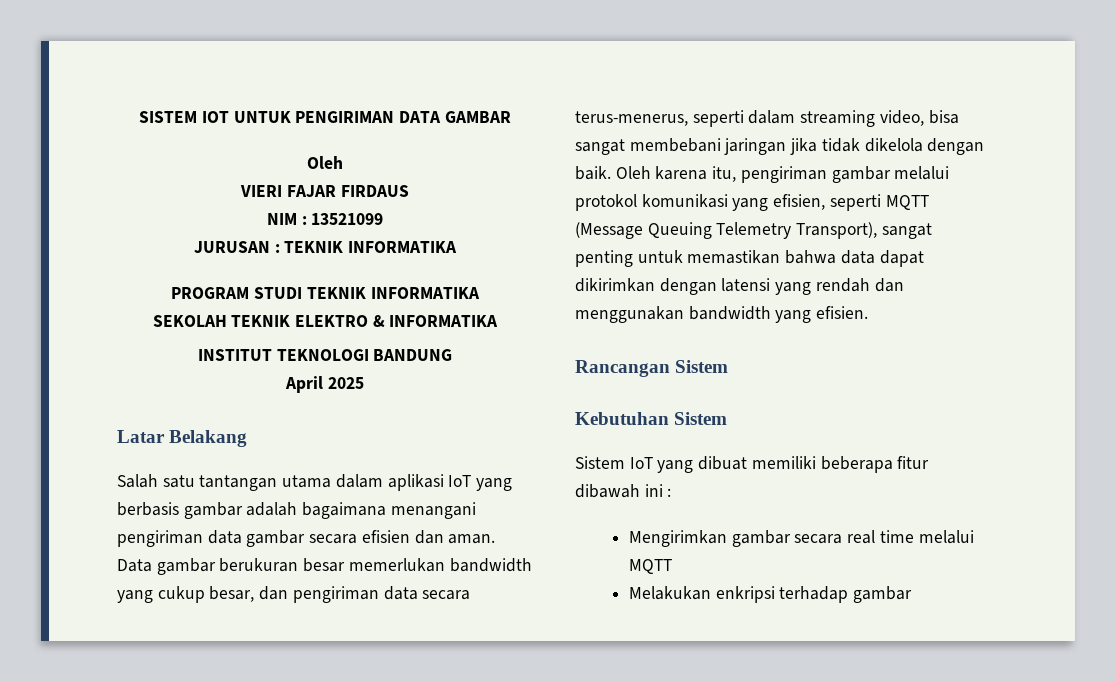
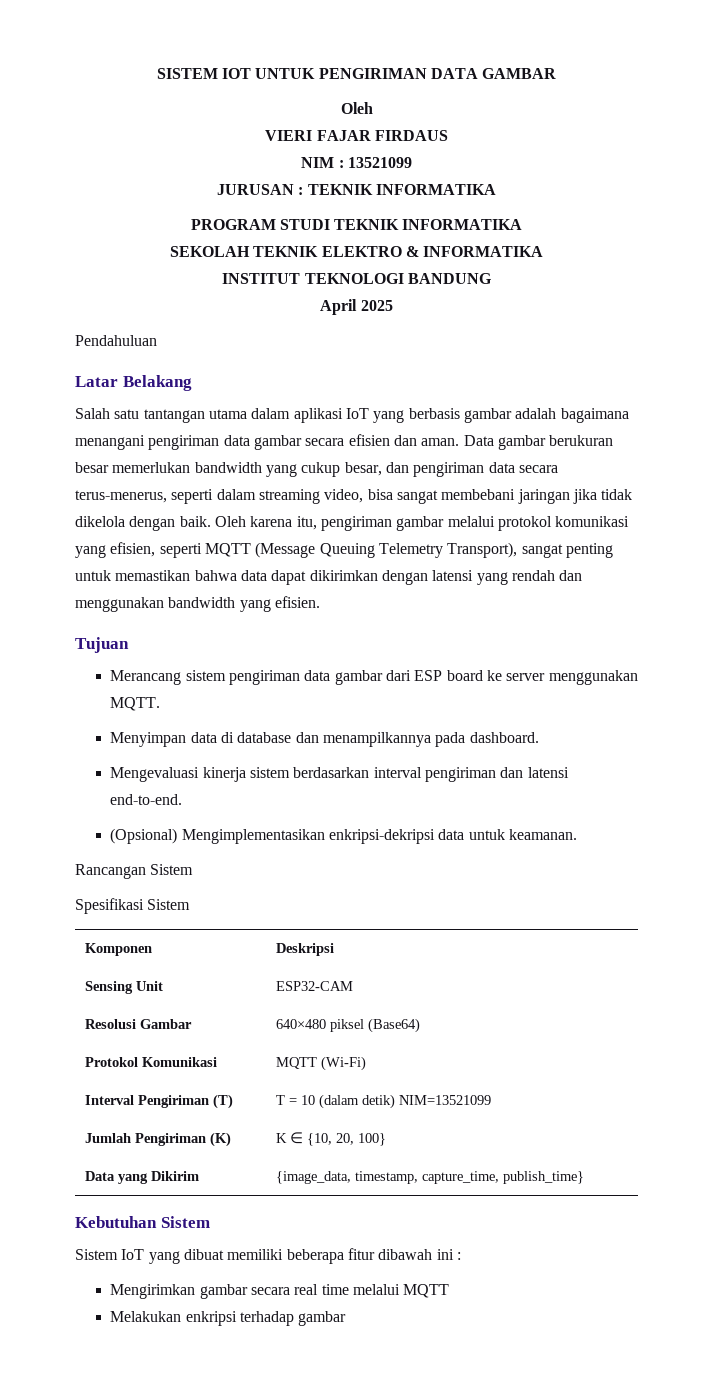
+ Pendahuluan
+ Tujuan
+ Merancang sistem pengiriman data gambar dari ESP board ke server menggunakan MQTT.
+ Menyimpan data di database dan menampilkannya pada dashboard.
+ Mengevaluasi kinerja sistem berdasarkan interval pengiriman dan latensi end-to-end.
+ (Opsional) Mengimplementasikan enkripsi-dekripsi data untuk keamanan.
  Rancangan Sistem
+ Spesifikasi Sistem
+ Komponen | Deskripsi
+ Sensing Unit | ESP32-CAM
+ Resolusi Gambar | 640×480 piksel (Base64)
+ Protokol Komunikasi | MQTT (Wi-Fi)
+ Interval Pengiriman (T) | T = 10 (dalam detik) NIM=13521099
+ Jumlah Pengiriman (K) | K ∈ {10, 20, 100}
+ Data yang Dikirim | {image_data, timestamp, capture_time, publish_time}

